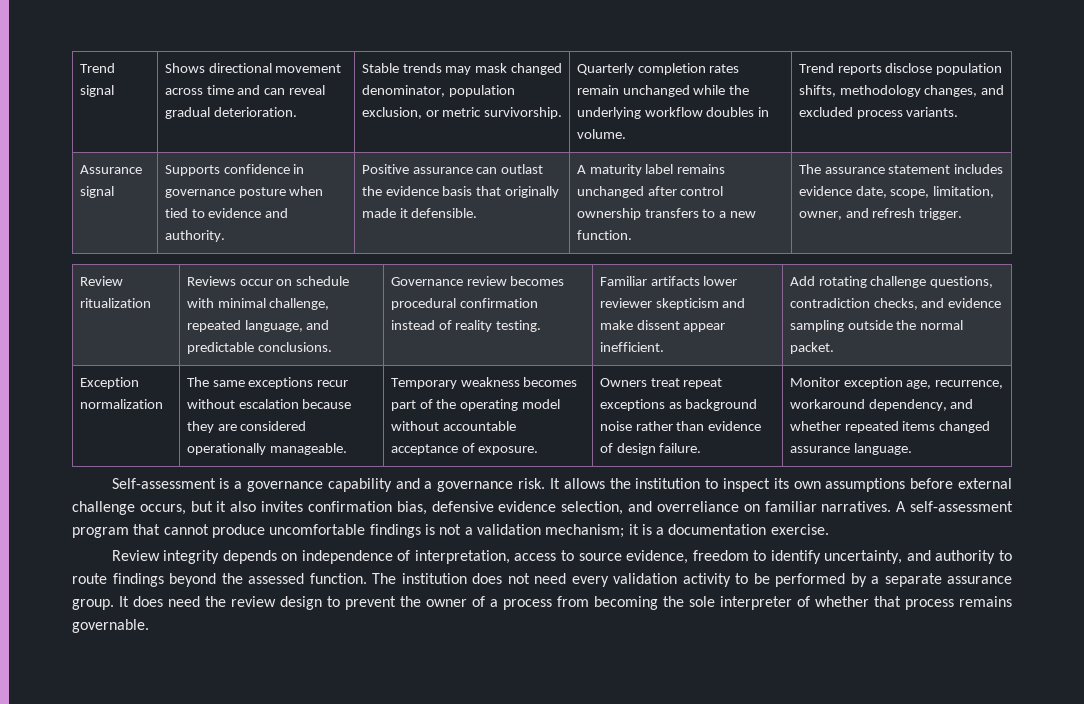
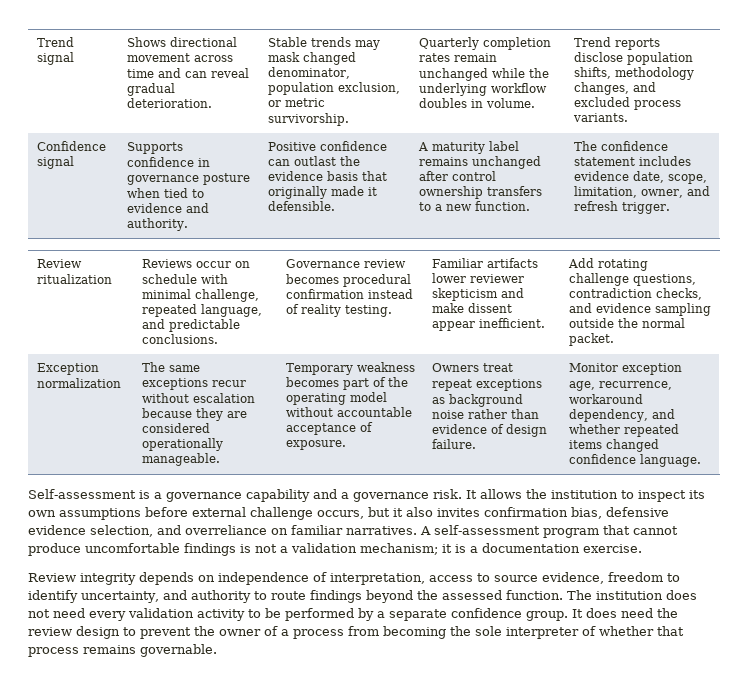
- Assurance signal
+ Confidence signal
- Positive assurance can outlast the evidence basis that originally made it defensible.
+ Positive confidence can outlast the evidence basis that originally made it defensible.
- The assurance statement includes evidence date, scope, limitation, owner, and refresh trigger.
+ The confidence statement includes evidence date, scope, limitation, owner, and refresh trigger.
- Monitor exception age, recurrence, workaround dependency, and whether repeated items changed assurance language.
+ Monitor exception age, recurrence, workaround dependency, and whether repeated items changed confidence language.
- The institution does not need every validation activity to be performed by a separate assurance group.
+ The institution does not need every validation activity to be performed by a separate confidence group.

